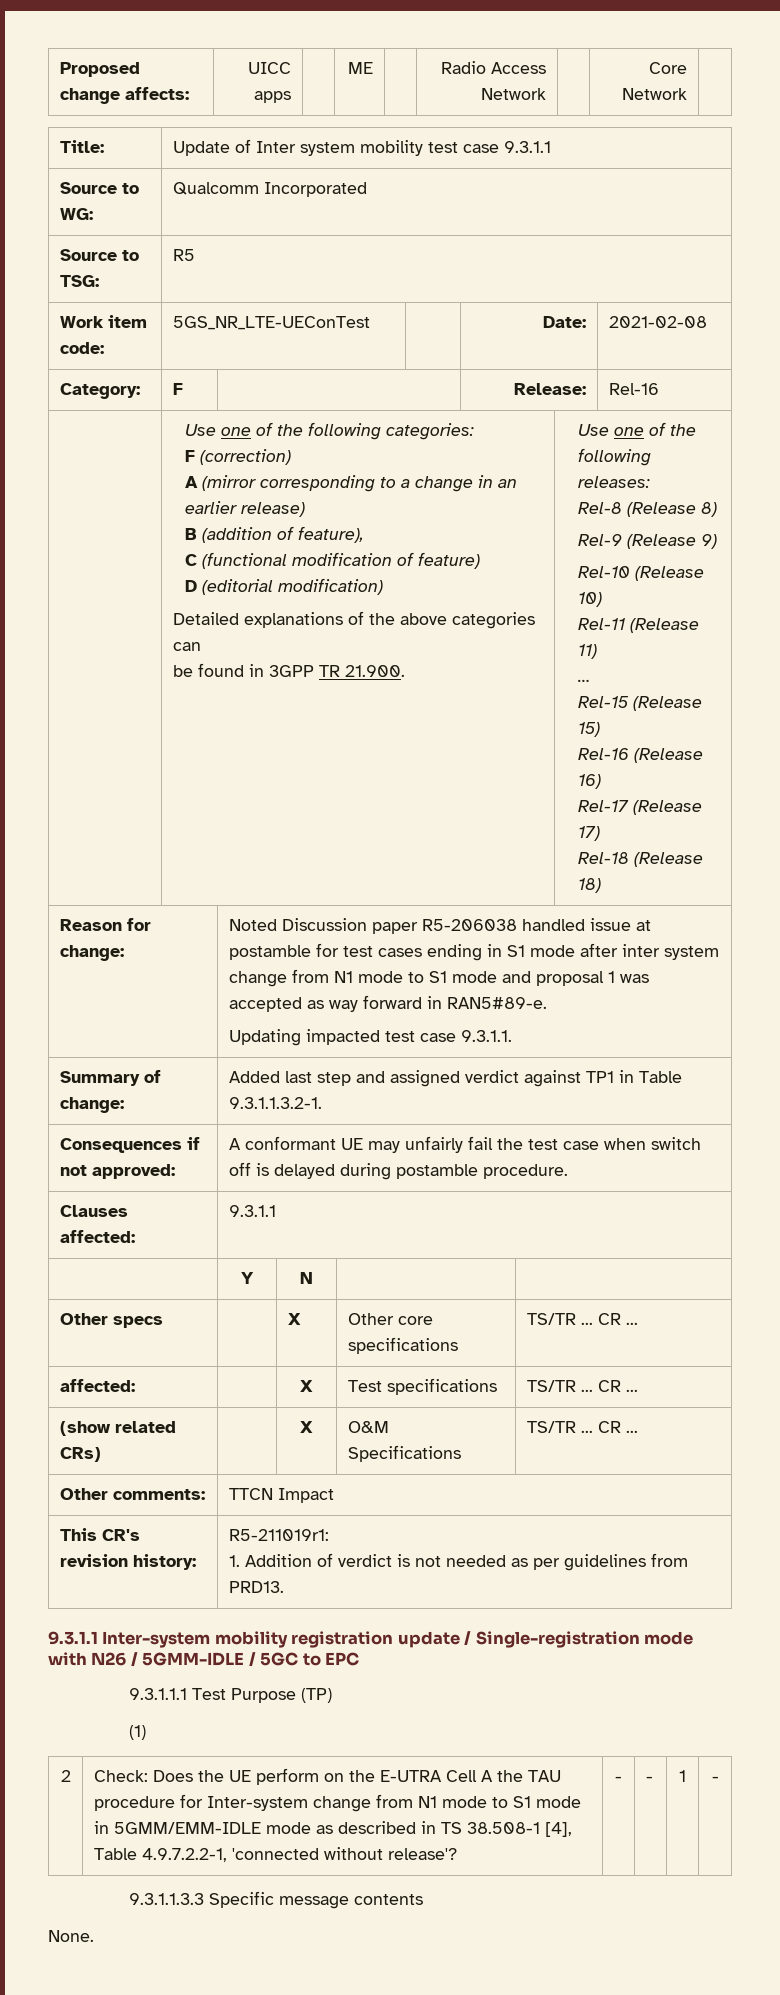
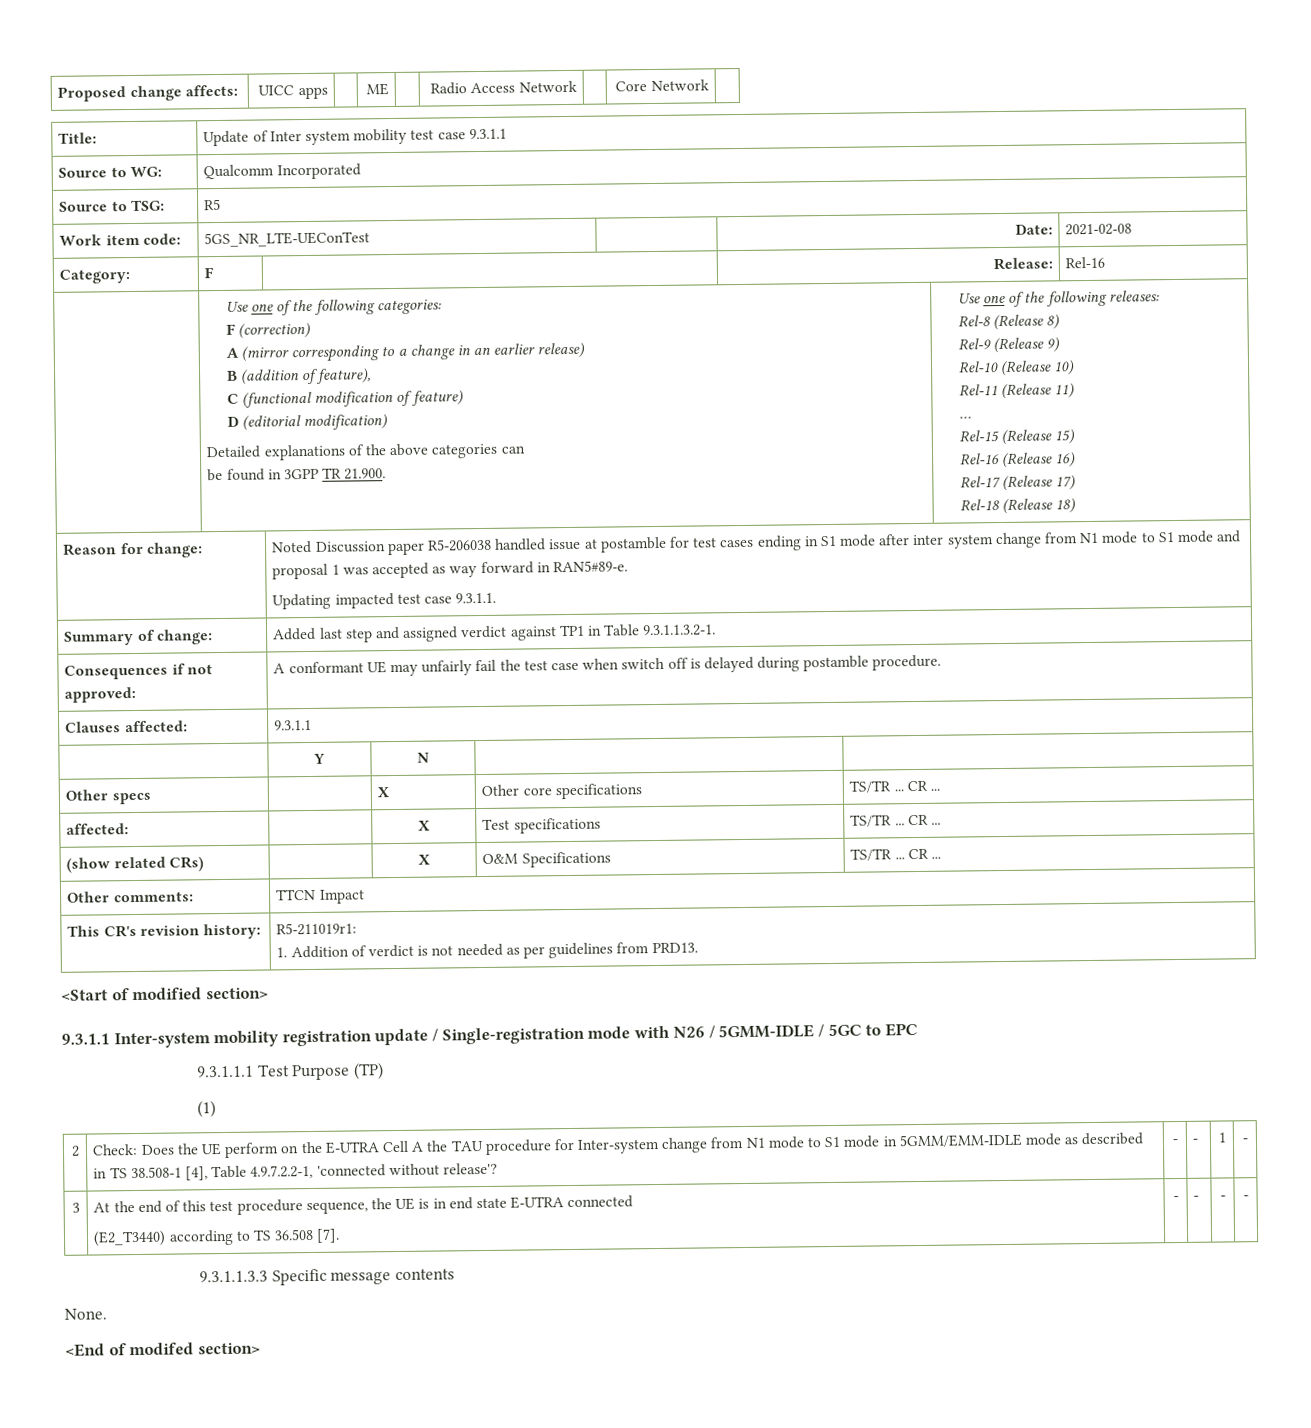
+ <Start of modified section>
+ 3 | At the end of this test procedure sequence, the UE is in end state E-UTRA connected
+ (E2_T3440) according to TS 36.508 [7]. | - | - | - | -
+ <End of modifed section>

